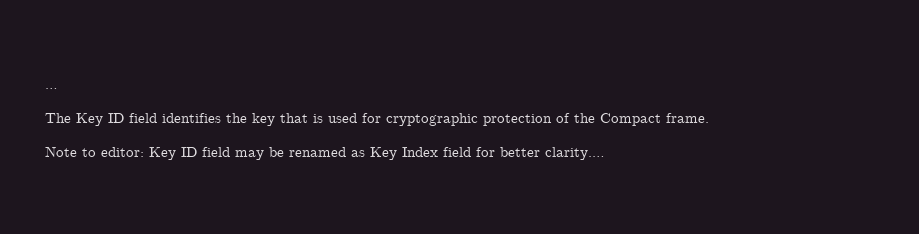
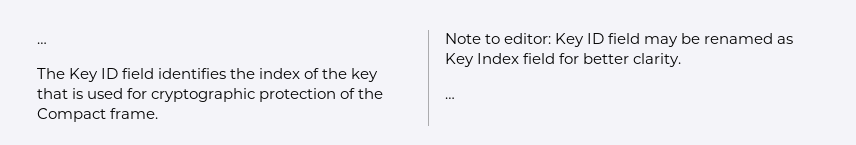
- The Key ID field identifies the key that is used for cryptographic protection of the Compact frame.
+ The Key ID field identifies the index of the key that is used for cryptographic protection of the Compact frame.
- Note to editor: Key ID field may be renamed as Key Index field for better clarity.…
+ Note to editor: Key ID field may be renamed as Key Index field for better clarity.
+ …

